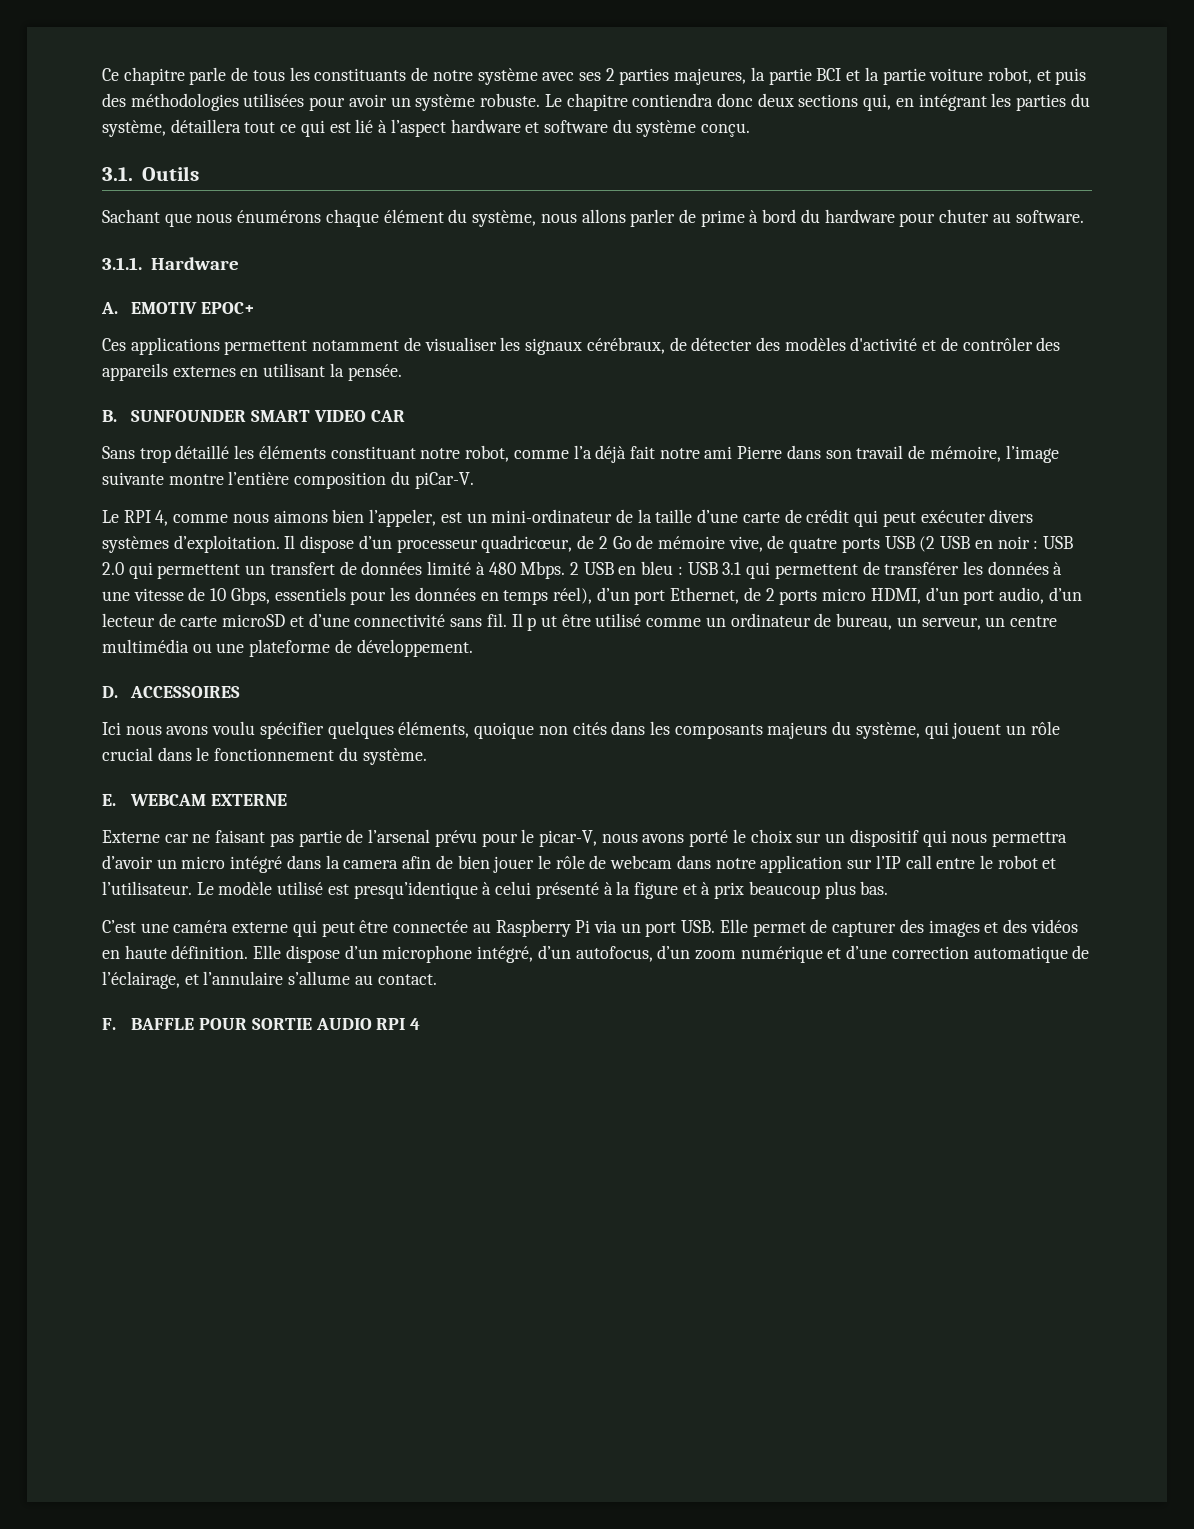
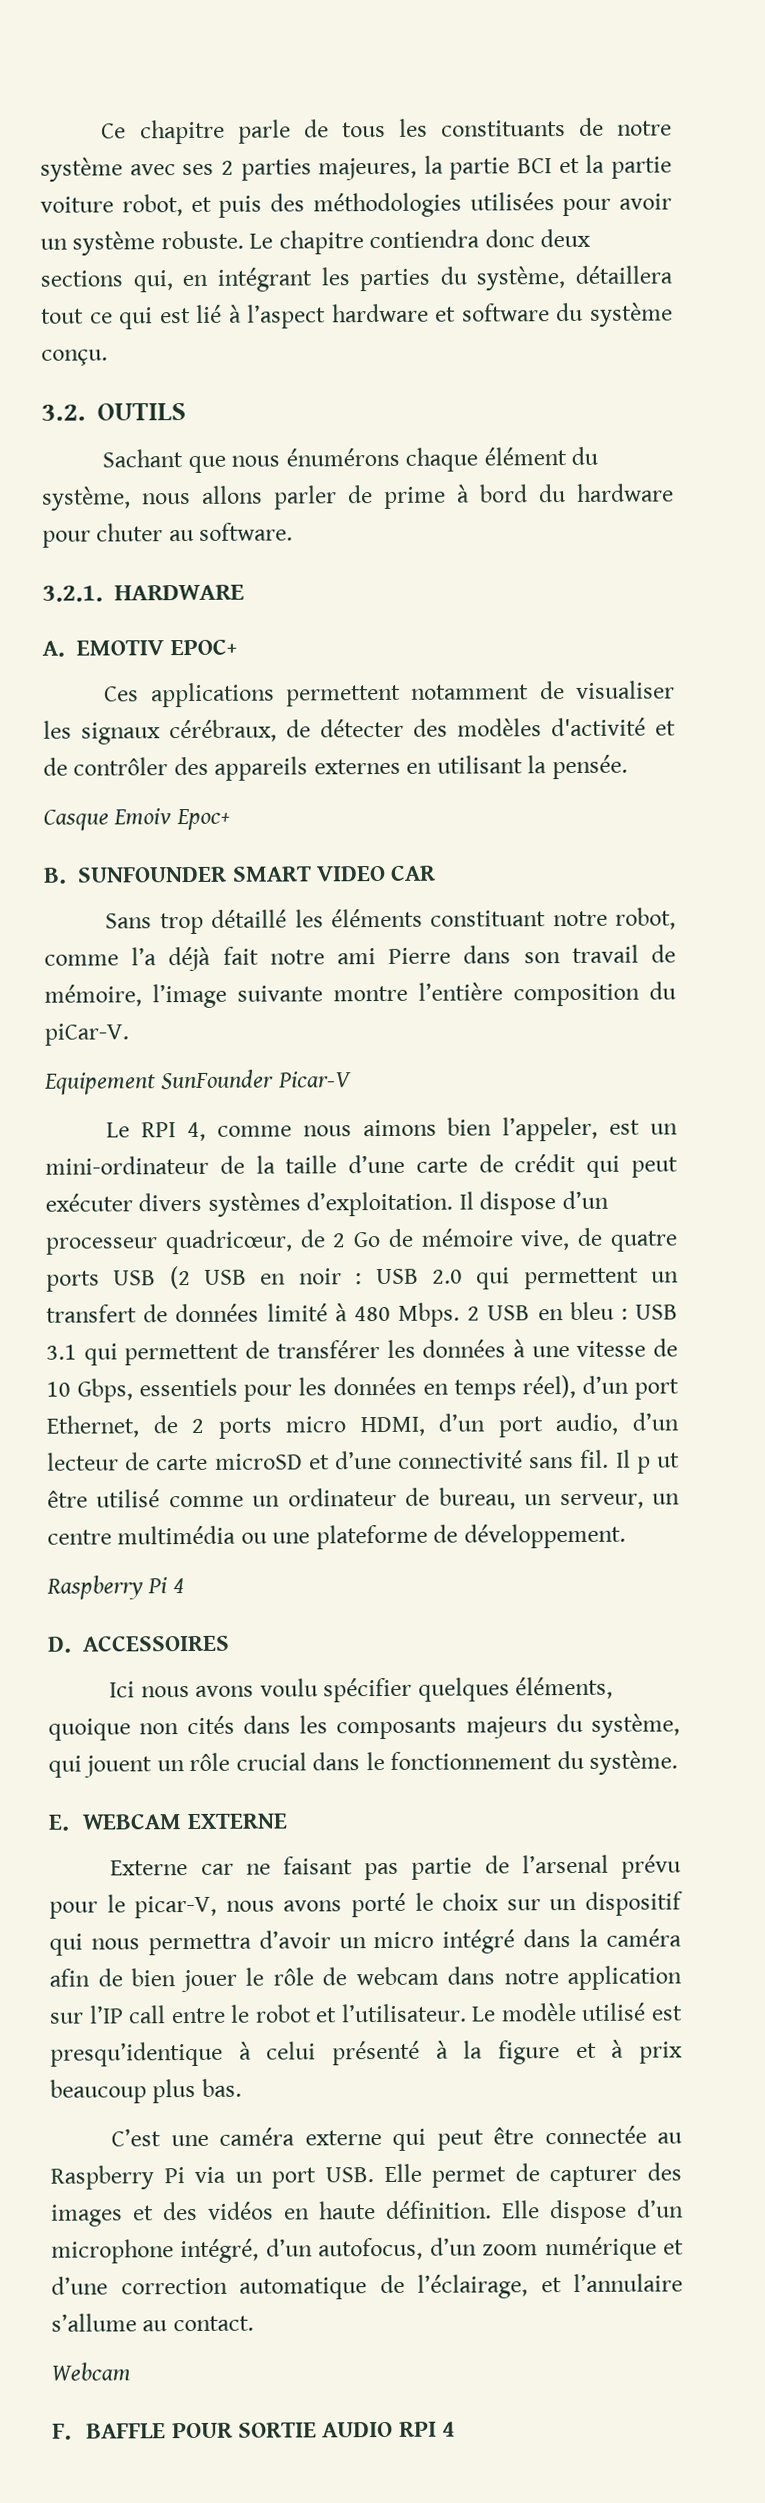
- 3.1. Outils
+ 3.2. OUTILS
- 3.1.1. Hardware
+ 3.2.1. HARDWARE
+ Casque Emoiv Epoc+
+ Equipement SunFounder Picar-V
+ Raspberry Pi 4
- Externe car ne faisant pas partie de l’arsenal prévu pour le picar-V, nous avons porté le choix sur un dispositif qui nous permettra d’avoir un micro intégré dans la camera afin de bien jouer le rôle de webcam dans notre application sur l’IP call entre le robot et l’utilisateur.
+ Externe car ne faisant pas partie de l’arsenal prévu pour le picar-V, nous avons porté le choix sur un dispositif qui nous permettra d’avoir un micro intégré dans la caméra afin de bien jouer le rôle de webcam dans notre application sur l’IP call entre le robot et l’utilisateur.
+ Webcam

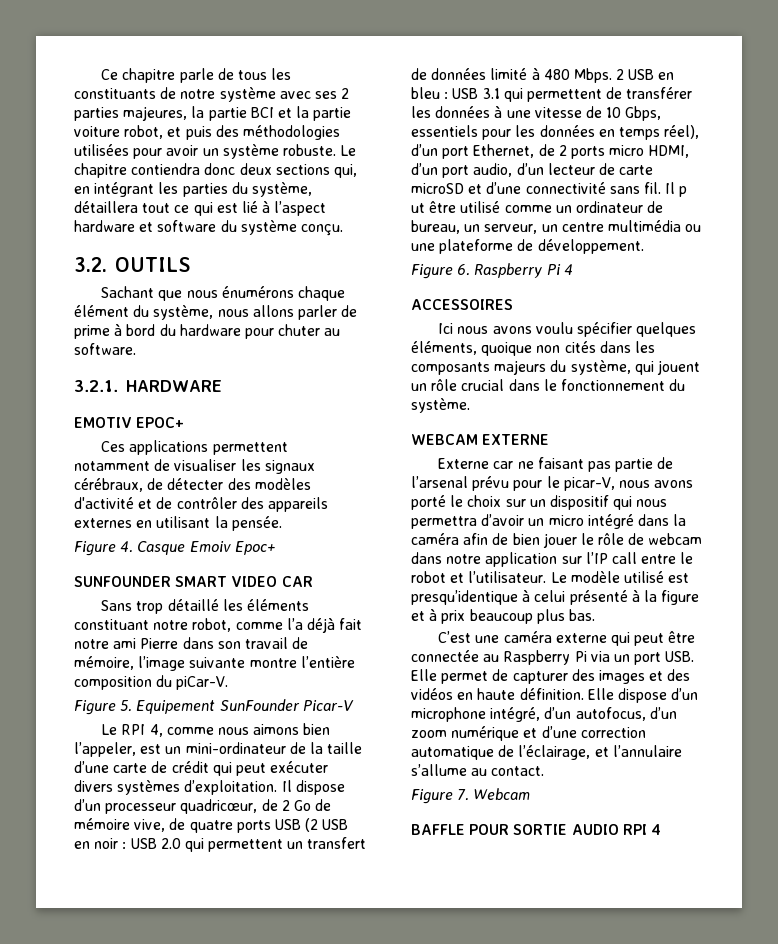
- A. EMOTIV EPOC+
+ EMOTIV EPOC+
- Casque Emoiv Epoc+
+ Figure 4. Casque Emoiv Epoc+
- B. SUNFOUNDER SMART VIDEO CAR
+ SUNFOUNDER SMART VIDEO CAR
- Equipement SunFounder Picar-V
+ Figure 5. Equipement SunFounder Picar-V
- Raspberry Pi 4
+ Figure 6. Raspberry Pi 4
- D. ACCESSOIRES
+ ACCESSOIRES
- E. WEBCAM EXTERNE
+ WEBCAM EXTERNE
- Webcam
+ Figure 7. Webcam
- F. BAFFLE POUR SORTIE AUDIO RPI 4
+ BAFFLE POUR SORTIE AUDIO RPI 4

